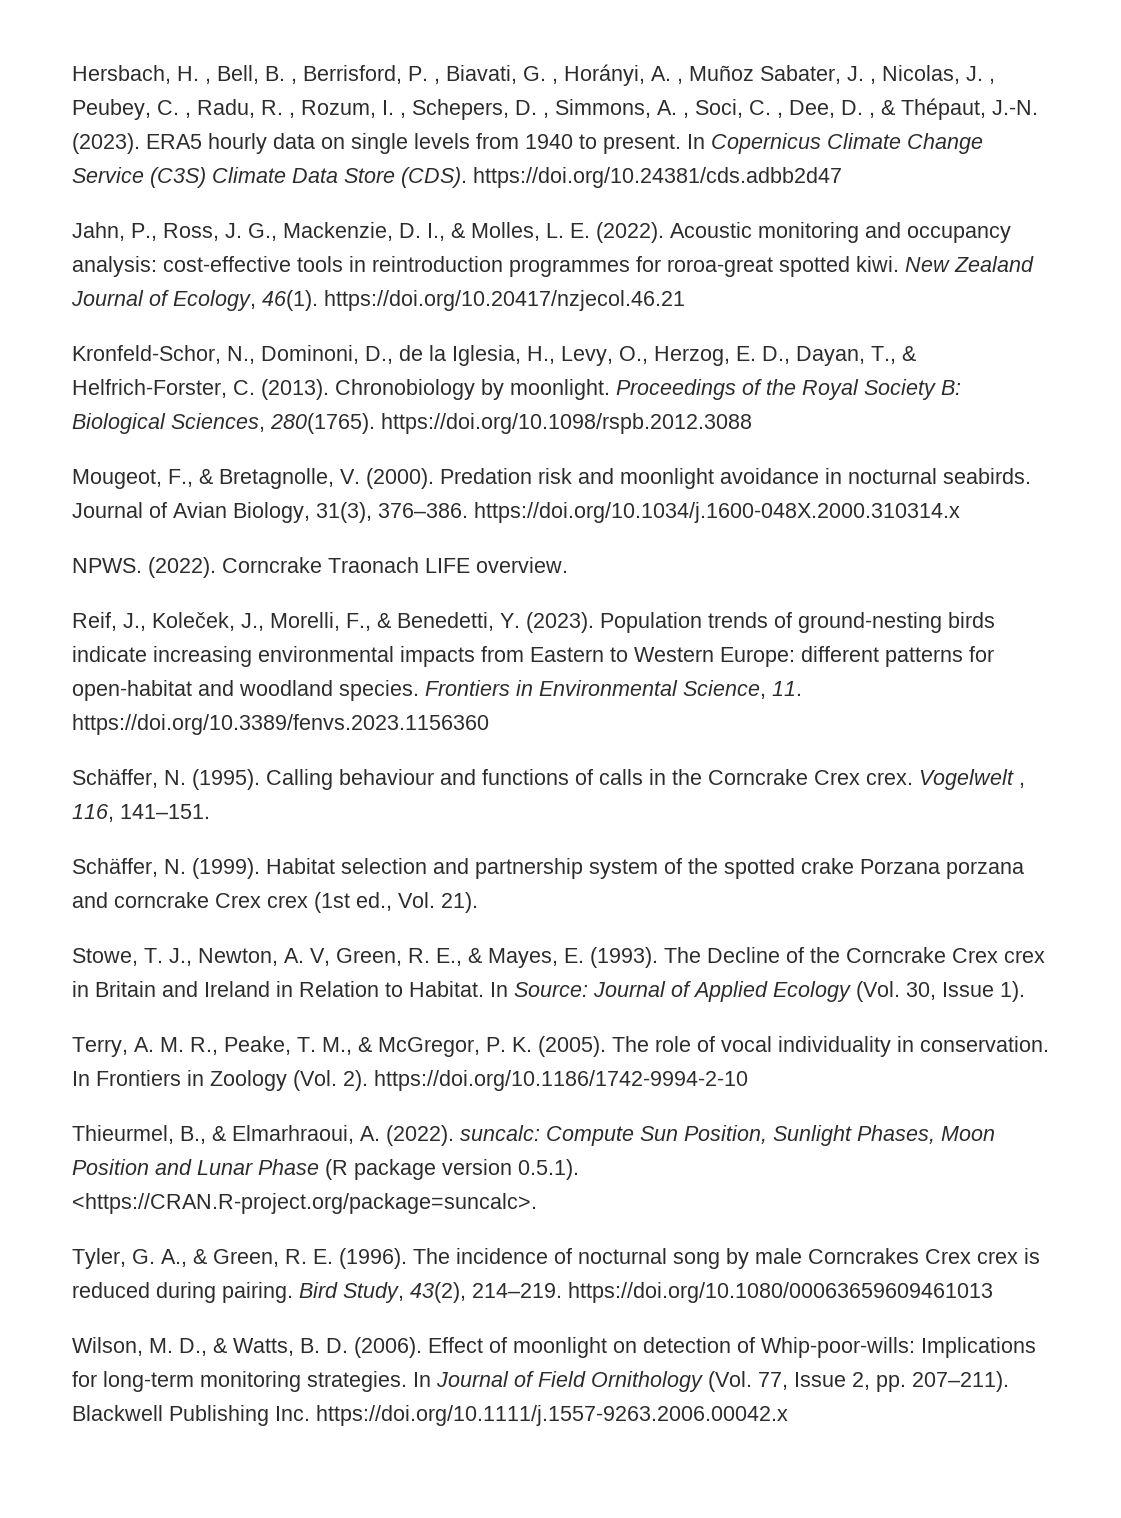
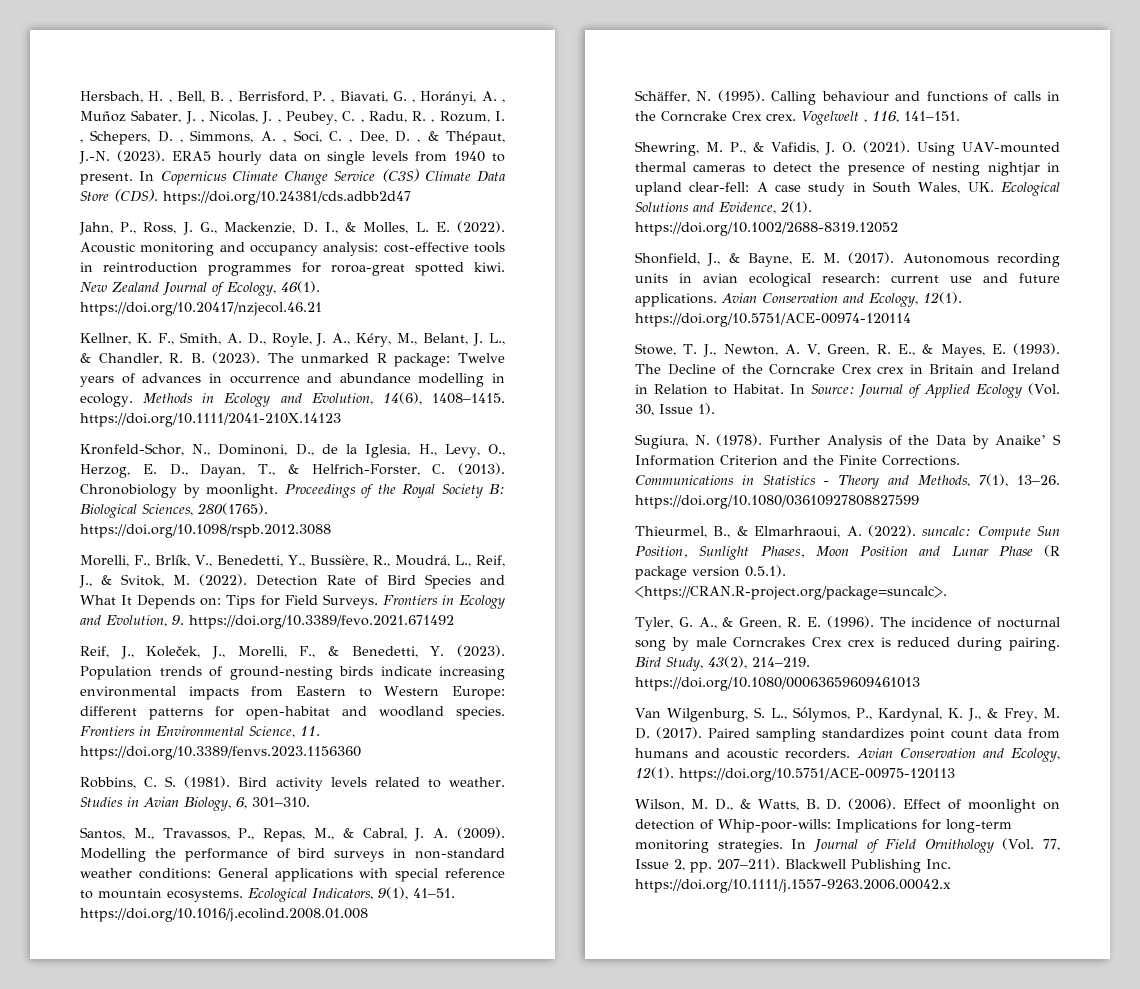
+ Kellner, K. F., Smith, A. D., Royle, J. A., Kéry, M., Belant, J. L., & Chandler, R. B. (2023). The unmarked R package: Twelve years of advances in occurrence and abundance modelling in ecology. Methods in Ecology and Evolution, 14(6), 1408–1415. https://doi.org/10.1111/2041-210X.14123
- Mougeot, F., & Bretagnolle, V. (2000). Predation risk and moonlight avoidance in nocturnal seabirds. Journal of Avian Biology, 31(3), 376–386. https://doi.org/10.1034/j.1600-048X.2000.310314.x
- NPWS. (2022). Corncrake Traonach LIFE overview.
+ Morelli, F., Brlík, V., Benedetti, Y., Bussière, R., Moudrá, L., Reif, J., & Svitok, M. (2022). Detection Rate of Bird Species and What It Depends on: Tips for Field Surveys. Frontiers in Ecology and Evolution, 9. https://doi.org/10.3389/fevo.2021.671492
+ Robbins, C. S. (1981). Bird activity levels related to weather. Studies in Avian Biology, 6, 301–310.
+ Santos, M., Travassos, P., Repas, M., & Cabral, J. A. (2009). Modelling the performance of bird surveys in non-standard weather conditions: General applications with special reference to mountain ecosystems. Ecological Indicators, 9(1), 41–51. https://doi.org/10.1016/j.ecolind.2008.01.008
- Schäffer, N. (1999). Habitat selection and partnership system of the spotted crake Porzana porzana and corncrake Crex crex (1st ed., Vol. 21).
+ Shewring, M. P., & Vafidis, J. O. (2021). Using UAV-mounted thermal cameras to detect the presence of nesting nightjar in upland clear-fell: A case study in South Wales, UK. Ecological Solutions and Evidence, 2(1). https://doi.org/10.1002/2688-8319.12052
+ Shonfield, J., & Bayne, E. M. (2017). Autonomous recording units in avian ecological research: current use and future applications. Avian Conservation and Ecology, 12(1). https://doi.org/10.5751/ACE-00974-120114
- Terry, A. M. R., Peake, T. M., & McGregor, P. K. (2005). The role of vocal individuality in conservation. In Frontiers in Zoology (Vol. 2). https://doi.org/10.1186/1742-9994-2-10
+ Sugiura, N. (1978). Further Analysis of the Data by Anaike’ S Information Criterion and the Finite Corrections. Communications in Statistics - Theory and Methods, 7(1), 13–26. https://doi.org/10.1080/03610927808827599
+ Van Wilgenburg, S. L., Sólymos, P., Kardynal, K. J., & Frey, M. D. (2017). Paired sampling standardizes point count data from humans and acoustic recorders. Avian Conservation and Ecology, 12(1). https://doi.org/10.5751/ACE-00975-120113

